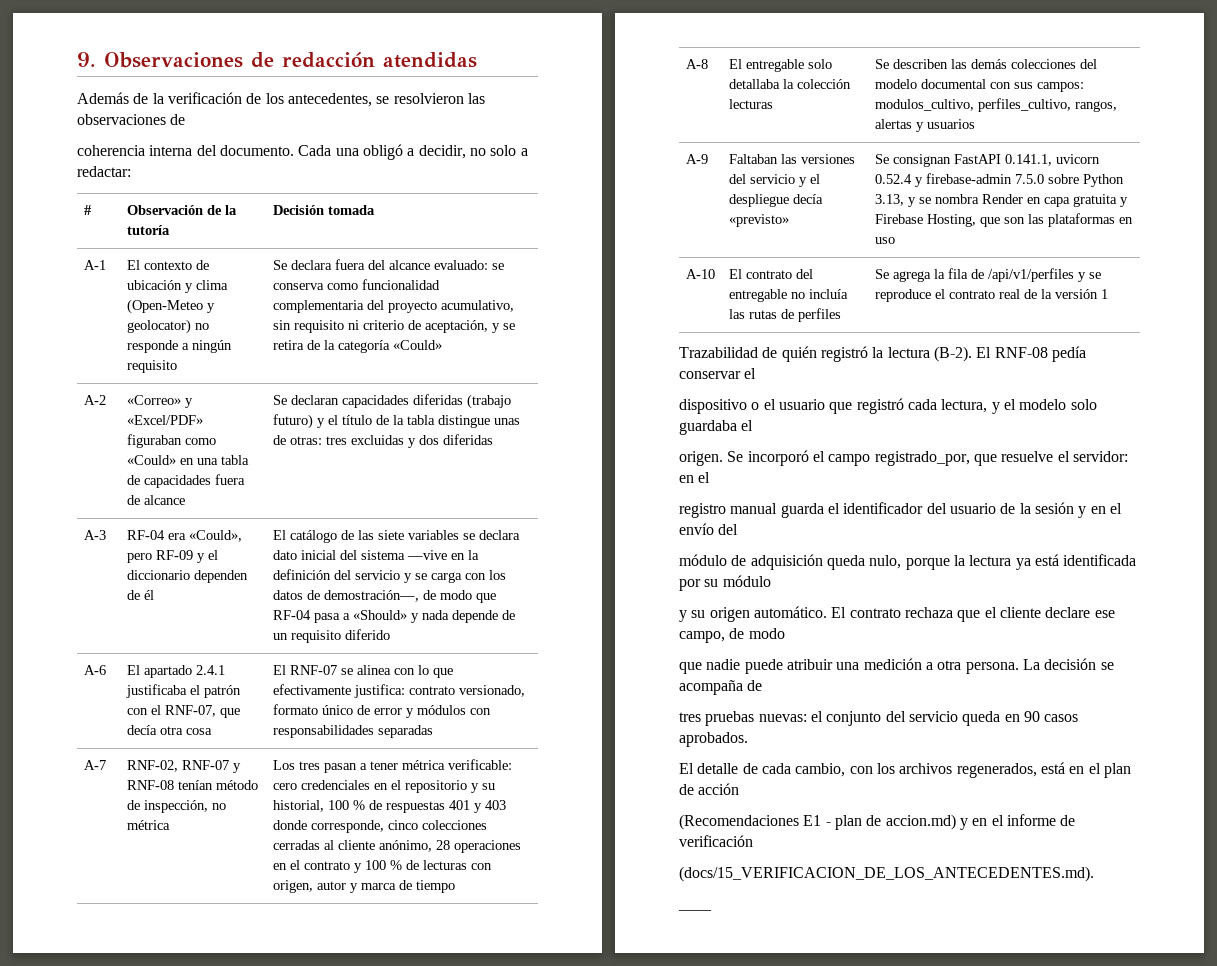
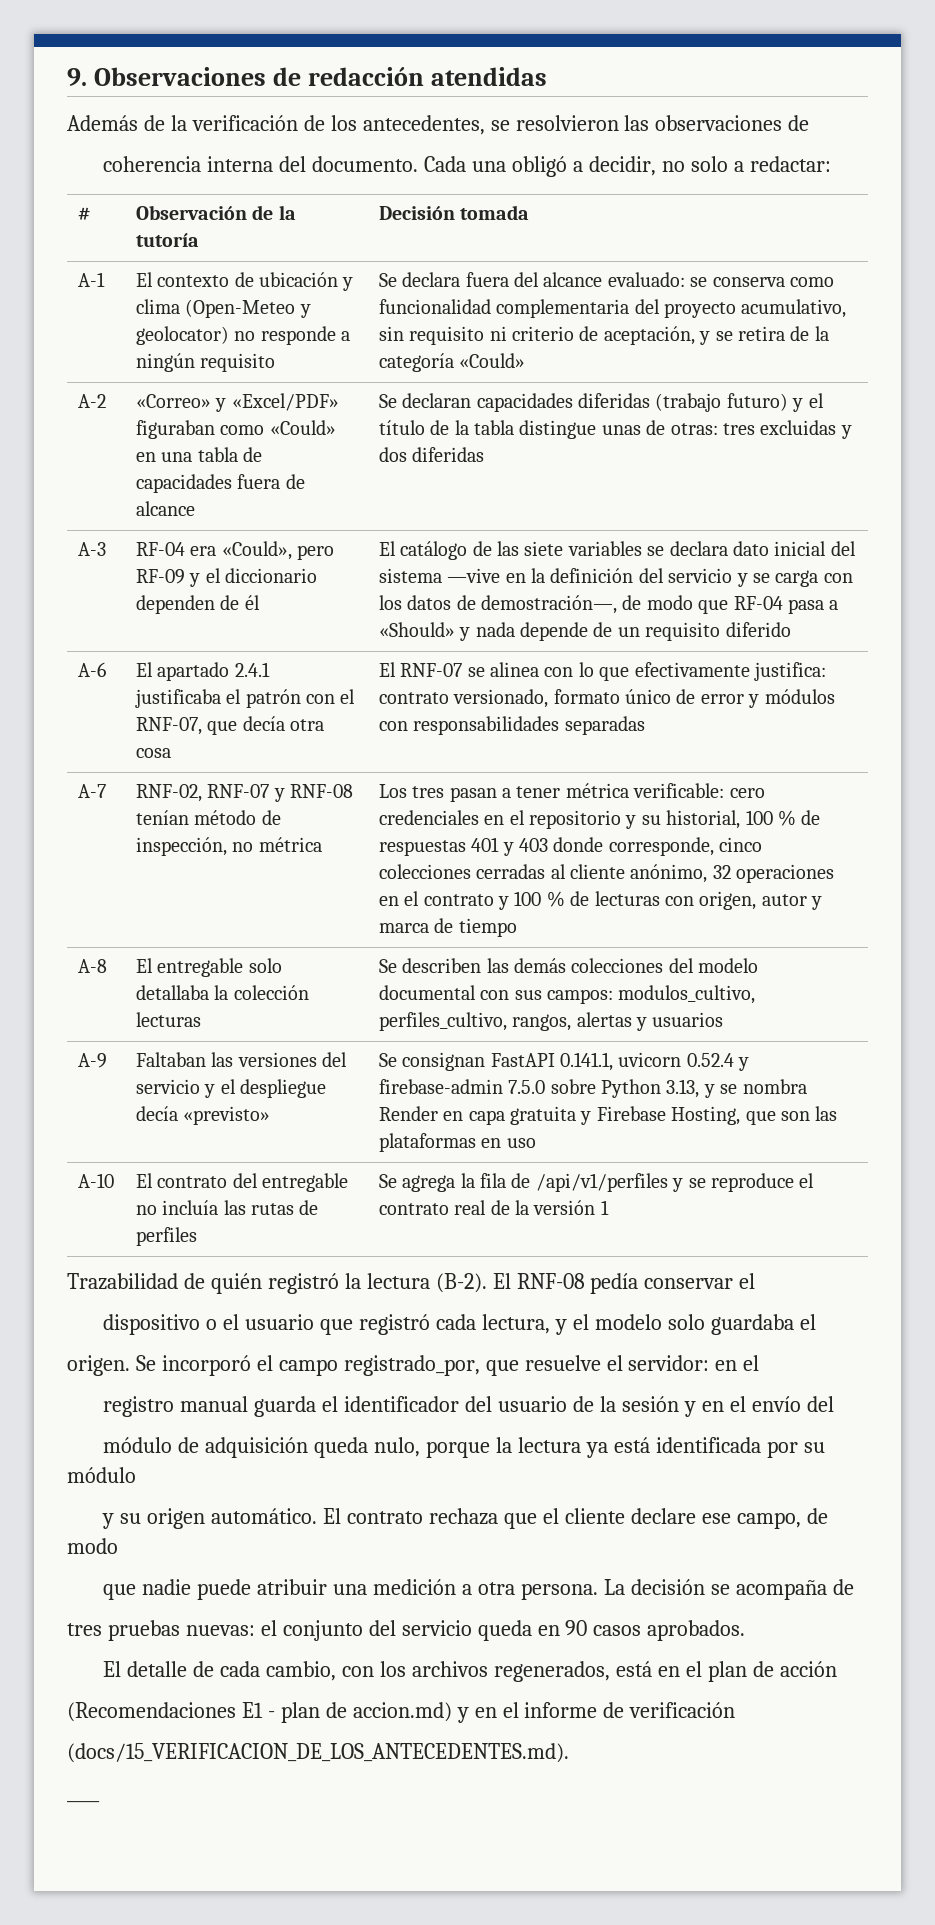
- Los tres pasan a tener métrica verificable: cero credenciales en el repositorio y su historial, 100 % de respuestas 401 y 403 donde corresponde, cinco colecciones cerradas al cliente anónimo, 28 operaciones en el contrato y 100 % de lecturas con origen, autor y marca de tiempo
+ Los tres pasan a tener métrica verificable: cero credenciales en el repositorio y su historial, 100 % de respuestas 401 y 403 donde corresponde, cinco colecciones cerradas al cliente anónimo, 32 operaciones en el contrato y 100 % de lecturas con origen, autor y marca de tiempo

